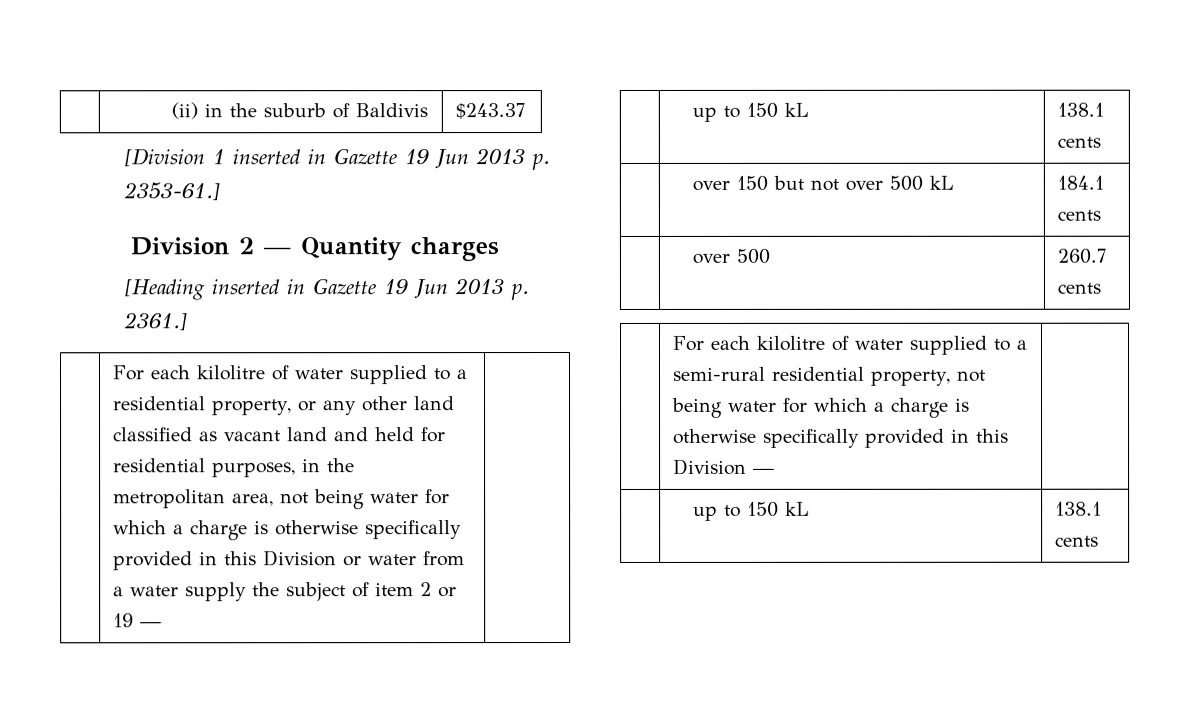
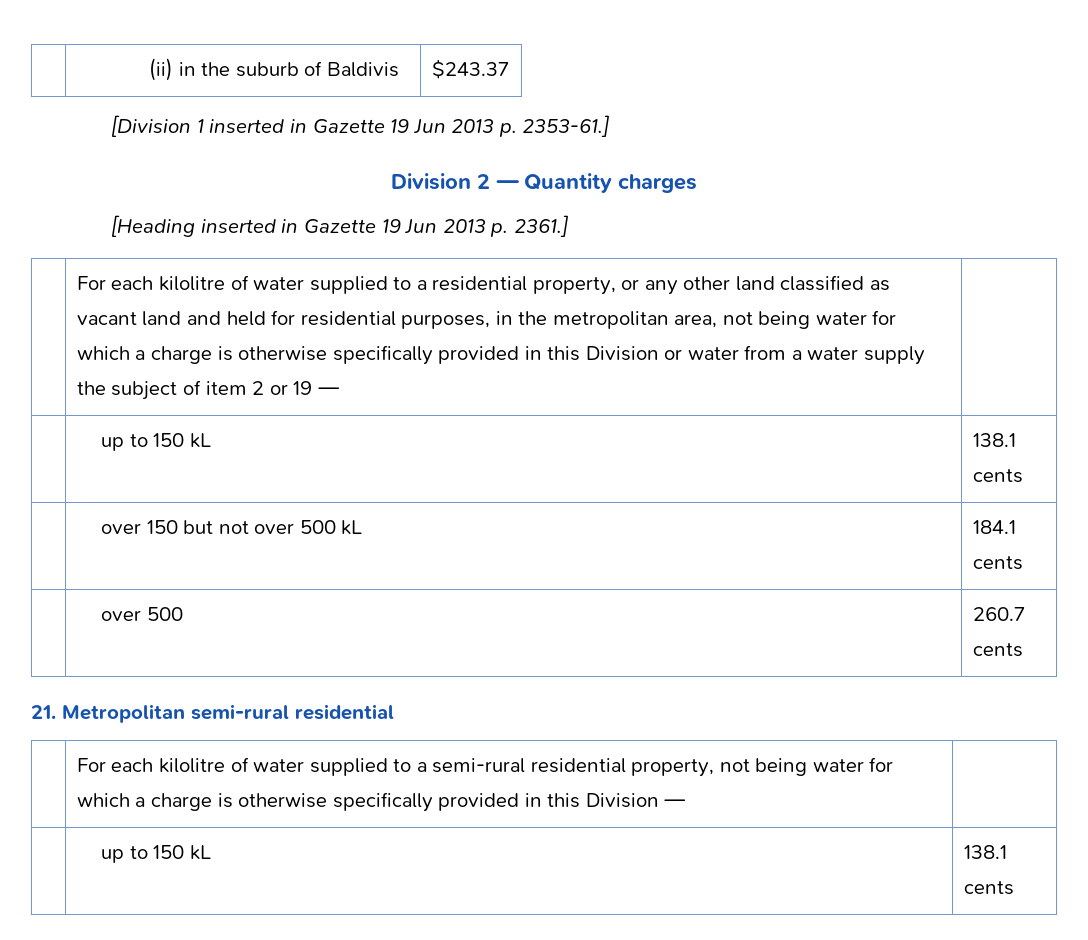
+ 21. Metropolitan semi-rural residential

